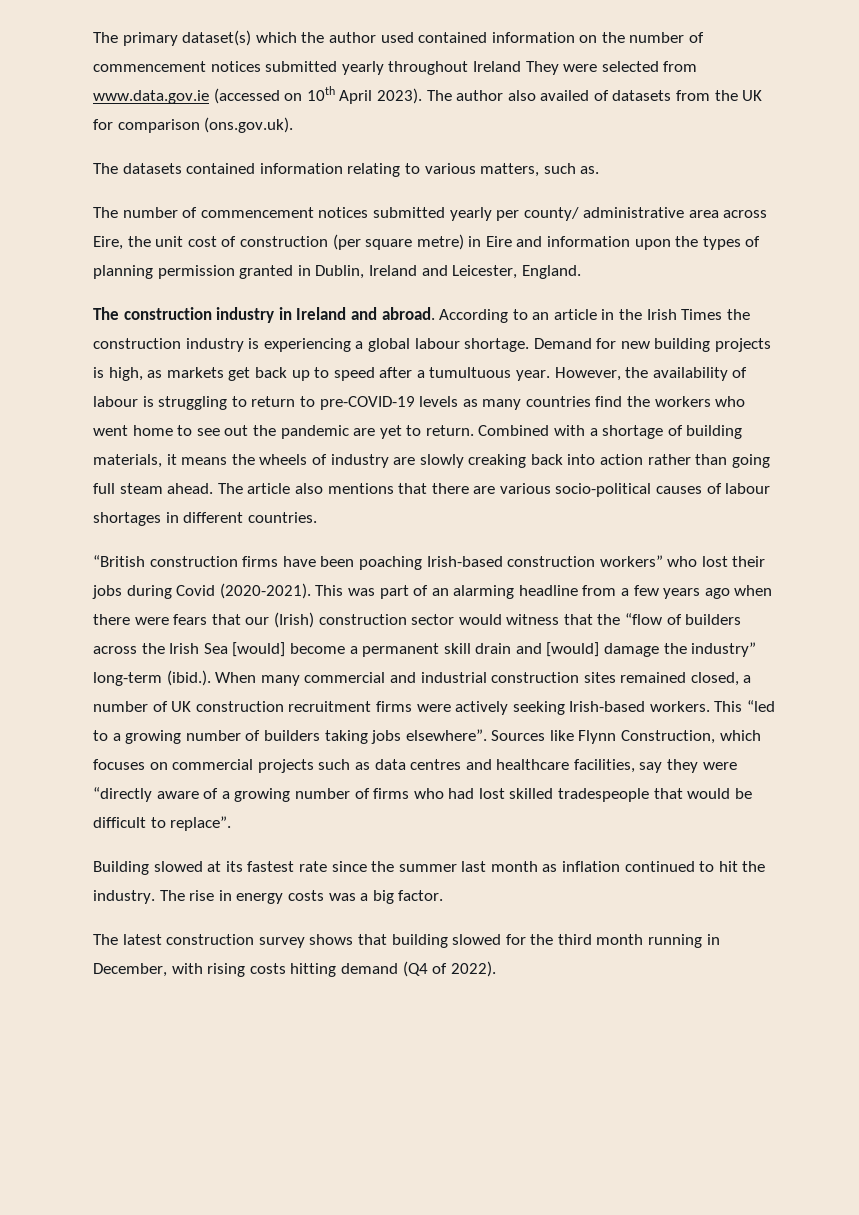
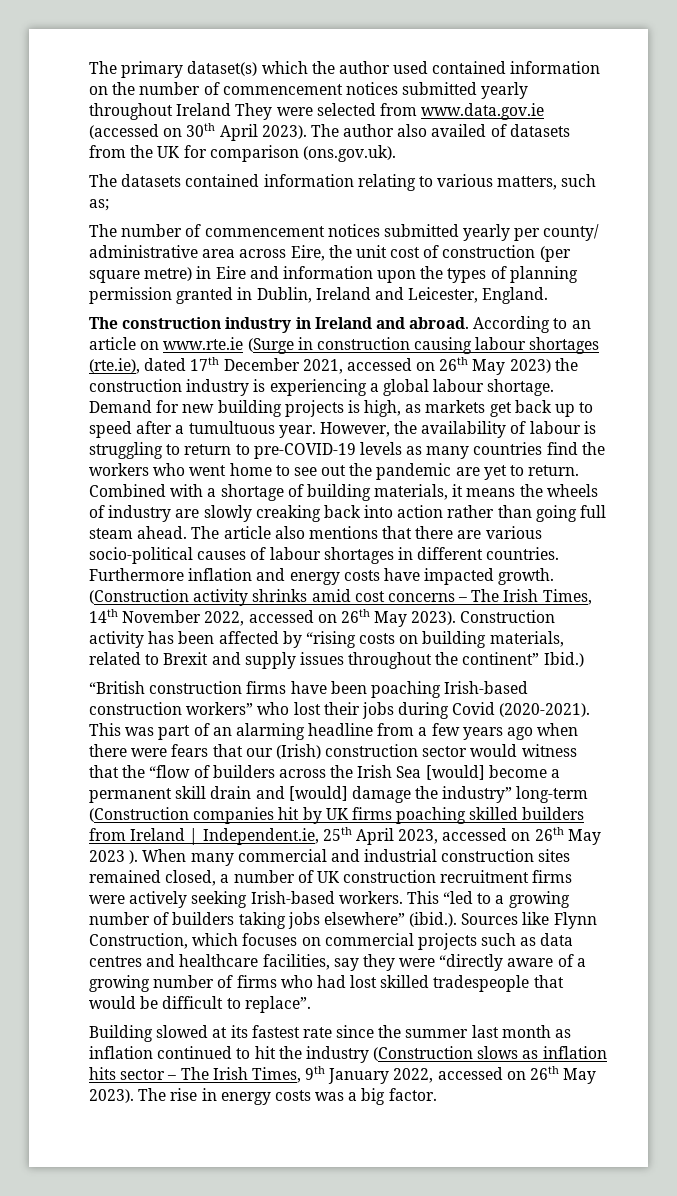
- The primary dataset(s) which the author used contained information on the number of commencement notices submitted yearly throughout Ireland They were selected from www.data.gov.ie (accessed on 10th April 2023).
+ The primary dataset(s) which the author used contained information on the number of commencement notices submitted yearly throughout Ireland They were selected from www.data.gov.ie (accessed on 30th April 2023).
- The datasets contained information relating to various matters, such as.
+ The datasets contained information relating to various matters, such as;
- According to an article in the Irish Times the construction industry is experiencing a global labour shortage.
+ According to an article on www.rte.ie (Surge in construction causing labour shortages (rte.ie), dated 17th December 2021, accessed on 26th May 2023) the construction industry is experiencing a global labour shortage.
+ Furthermore inflation and energy costs have impacted growth. (Construction activity shrinks amid cost concerns – The Irish Times, 14th November 2022, accessed on 26th May 2023). Construction activity has been affected by “rising costs on building materials, related to Brexit and supply issues throughout the continent” Ibid.)
- This was part of an alarming headline from a few years ago when there were fears that our (Irish) construction sector would witness that the “flow of builders across the Irish Sea [would] become a permanent skill drain and [would] damage the industry” long-term (ibid.). When many commercial and industrial construction sites remained closed, a number of UK construction recruitment firms were actively seeking Irish-based workers.
+ This was part of an alarming headline from a few years ago when there were fears that our (Irish) construction sector would witness that the “flow of builders across the Irish Sea [would] become a permanent skill drain and [would] damage the industry” long-term (Construction companies hit by UK firms poaching skilled builders from Ireland | Independent.ie, 25th April 2023, accessed on 26th May 2023 ). When many commercial and industrial construction sites remained closed, a number of UK construction recruitment firms were actively seeking Irish-based workers.
- This “led to a growing number of builders taking jobs elsewhere”. Sources like Flynn Construction, which focuses on commercial projects such as data centres and healthcare facilities, say they were “directly aware of a growing number of firms who had lost skilled tradespeople that would be difficult to replace”.
+ This “led to a growing number of builders taking jobs elsewhere” (ibid.). Sources like Flynn Construction, which focuses on commercial projects such as data centres and healthcare facilities, say they were “directly aware of a growing number of firms who had lost skilled tradespeople that would be difficult to replace”.
- Building slowed at its fastest rate since the summer last month as inflation continued to hit the industry.
+ Building slowed at its fastest rate since the summer last month as inflation continued to hit the industry (Construction slows as inflation hits sector – The Irish Times, 9th January 2022, accessed on 26th May 2023).
- The latest construction survey shows that building slowed for the third month running in December, with rising costs hitting demand (Q4 of 2022).

